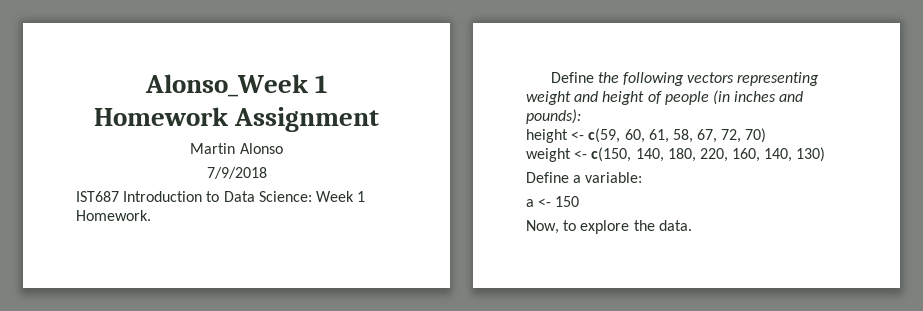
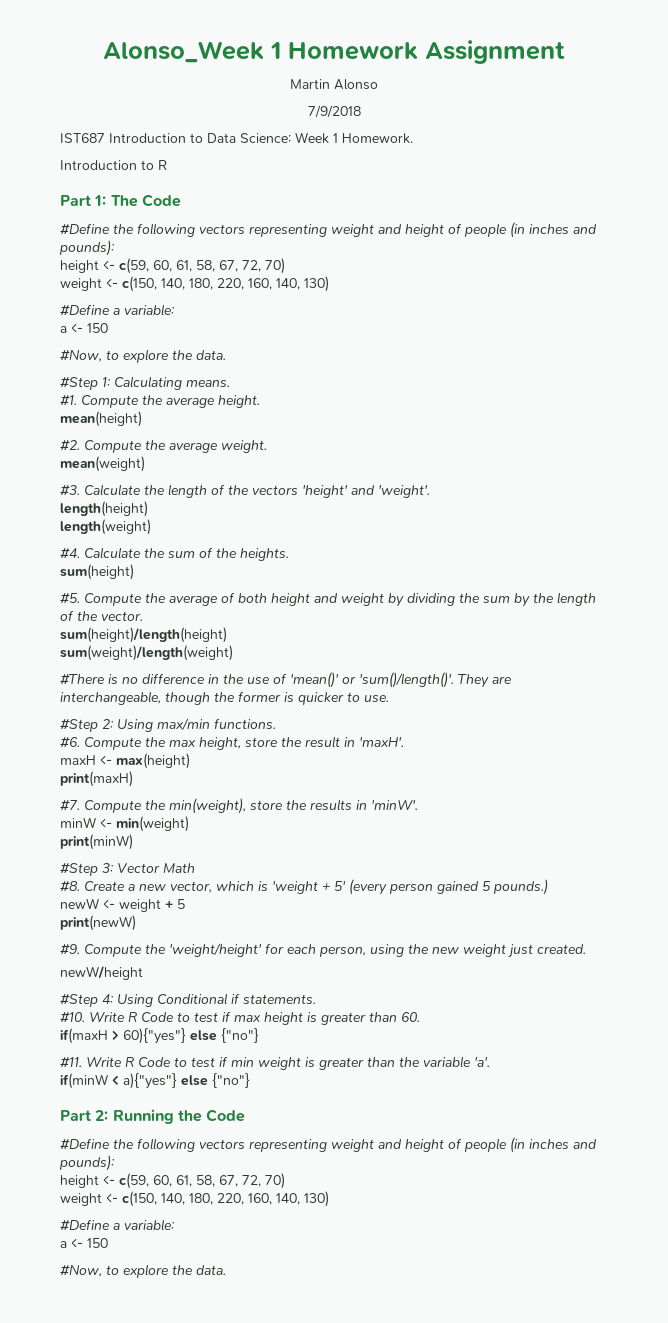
- Define the following vectors representing weight and height of people (in inches and pounds):
+ Introduction to R
+ Part 1: The Code
+ #Define the following vectors representing weight and height of people (in inches and pounds):
  height <- c(59, 60, 61, 58, 67, 72, 70)
  weight <- c(150, 140, 180, 220, 160, 140, 130)
- Define a variable:
+ #Define a variable:
  a <- 150
- Now, to explore the data.
+ #Now, to explore the data.
+ #Step 1: Calculating means.
+ #1. Compute the average height.
+ mean(height)
+ #2. Compute the average weight.
+ mean(weight)
+ #3. Calculate the length of the vectors 'height' and 'weight'.
+ length(height)
+ length(weight)
+ #4. Calculate the sum of the heights.
+ sum(height)
+ #5. Compute the average of both height and weight by dividing the sum by the length of the vector.
+ sum(height)/length(height)
+ sum(weight)/length(weight)
+ #There is no difference in the use of 'mean()' or 'sum()/length()'. They are interchangeable, though the former is quicker to use.
+ #Step 2: Using max/min functions.
+ #6. Compute the max height, store the result in 'maxH'.
+ maxH <- max(height)
+ print(maxH)
+ #7. Compute the min(weight), store the results in 'minW'.
+ minW <- min(weight)
+ print(minW)
+ #Step 3: Vector Math
+ #8. Create a new vector, which is 'weight + 5' (every person gained 5 pounds.)
+ newW <- weight + 5
+ print(newW)
+ #9. Compute the 'weight/height' for each person, using the new weight just created.
+ newW/height
+ #Step 4: Using Conditional if statements.
+ #10. Write R Code to test if max height is greater than 60.
+ if(maxH > 60){"yes"} else {"no"}
+ #11. Write R Code to test if min weight is greater than the variable 'a'.
+ if(minW < a){"yes"} else {"no"}
+ Part 2: Running the Code
+ #Define the following vectors representing weight and height of people (in inches and pounds):
+ height <- c(59, 60, 61, 58, 67, 72, 70)
+ weight <- c(150, 140, 180, 220, 160, 140, 130)
+ #Define a variable:
+ a <- 150
+ #Now, to explore the data.

